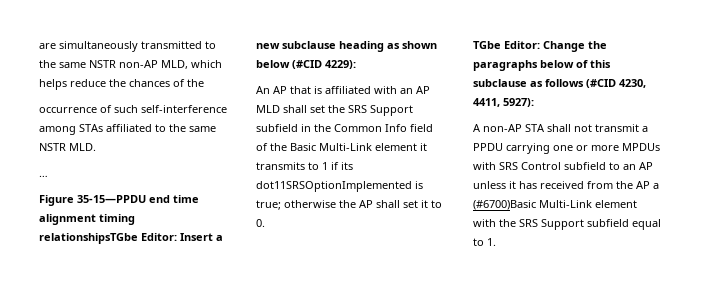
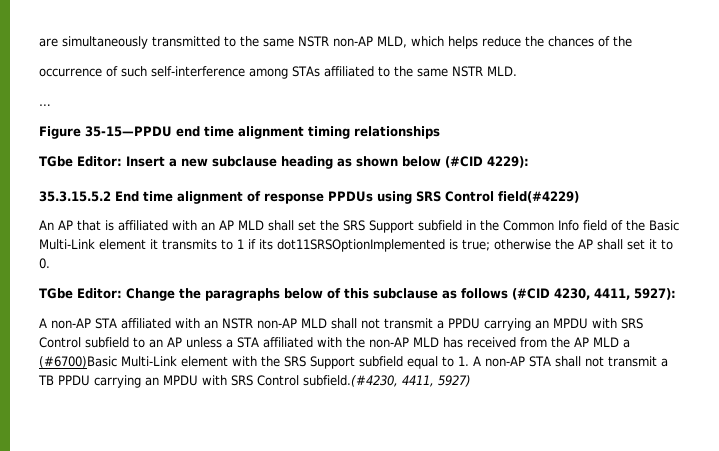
- Figure 35-15—PPDU end time alignment timing relationshipsTGbe Editor: Insert a new subclause heading as shown below (#CID 4229):
+ Figure 35-15—PPDU end time alignment timing relationships
+ TGbe Editor: Insert a new subclause heading as shown below (#CID 4229):
+ 35.3.15.5.2 End time alignment of response PPDUs using SRS Control field(#4229)
- A non-AP STA shall not transmit a PPDU carrying one or more MPDUs with SRS Control subfield to an AP unless it has received from the AP a (#6700)Basic Multi-Link element with the SRS Support subfield equal to 1.
+ A non-AP STA affiliated with an NSTR non-AP MLD shall not transmit a PPDU carrying an MPDU with SRS Control subfield to an AP unless a STA affiliated with the non-AP MLD has received from the AP MLD a (#6700)Basic Multi-Link element with the SRS Support subfield equal to 1. A non-AP STA shall not transmit a TB PPDU carrying an MPDU with SRS Control subfield.(#4230, 4411, 5927)

